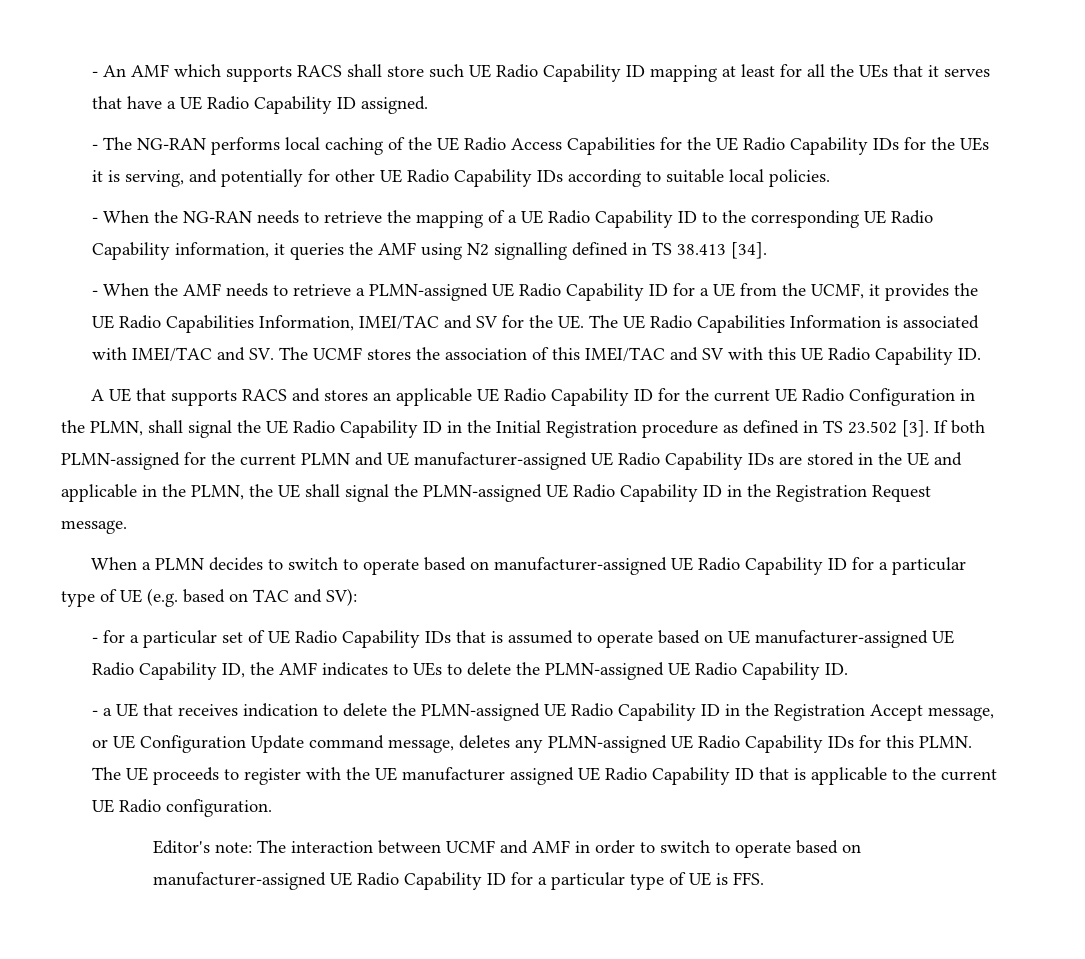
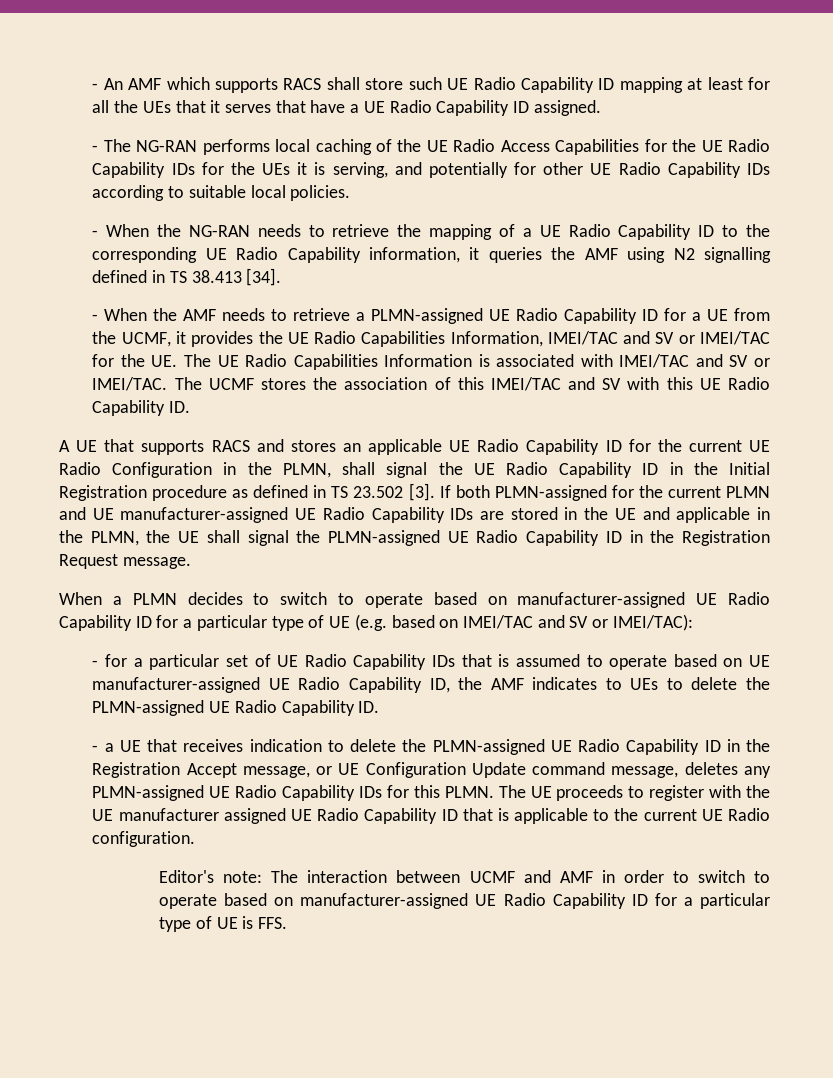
- - When the AMF needs to retrieve a PLMN-assigned UE Radio Capability ID for a UE from the UCMF, it provides the UE Radio Capabilities Information, IMEI/TAC and SV for the UE. The UE Radio Capabilities Information is associated with IMEI/TAC and SV. The UCMF stores the association of this IMEI/TAC and SV with this UE Radio Capability ID.
+ - When the AMF needs to retrieve a PLMN-assigned UE Radio Capability ID for a UE from the UCMF, it provides the UE Radio Capabilities Information, IMEI/TAC and SV or IMEI/TAC for the UE. The UE Radio Capabilities Information is associated with IMEI/TAC and SV or IMEI/TAC. The UCMF stores the association of this IMEI/TAC and SV with this UE Radio Capability ID.
- When a PLMN decides to switch to operate based on manufacturer-assigned UE Radio Capability ID for a particular type of UE (e.g. based on TAC and SV):
+ When a PLMN decides to switch to operate based on manufacturer-assigned UE Radio Capability ID for a particular type of UE (e.g. based on IMEI/TAC and SV or IMEI/TAC):

